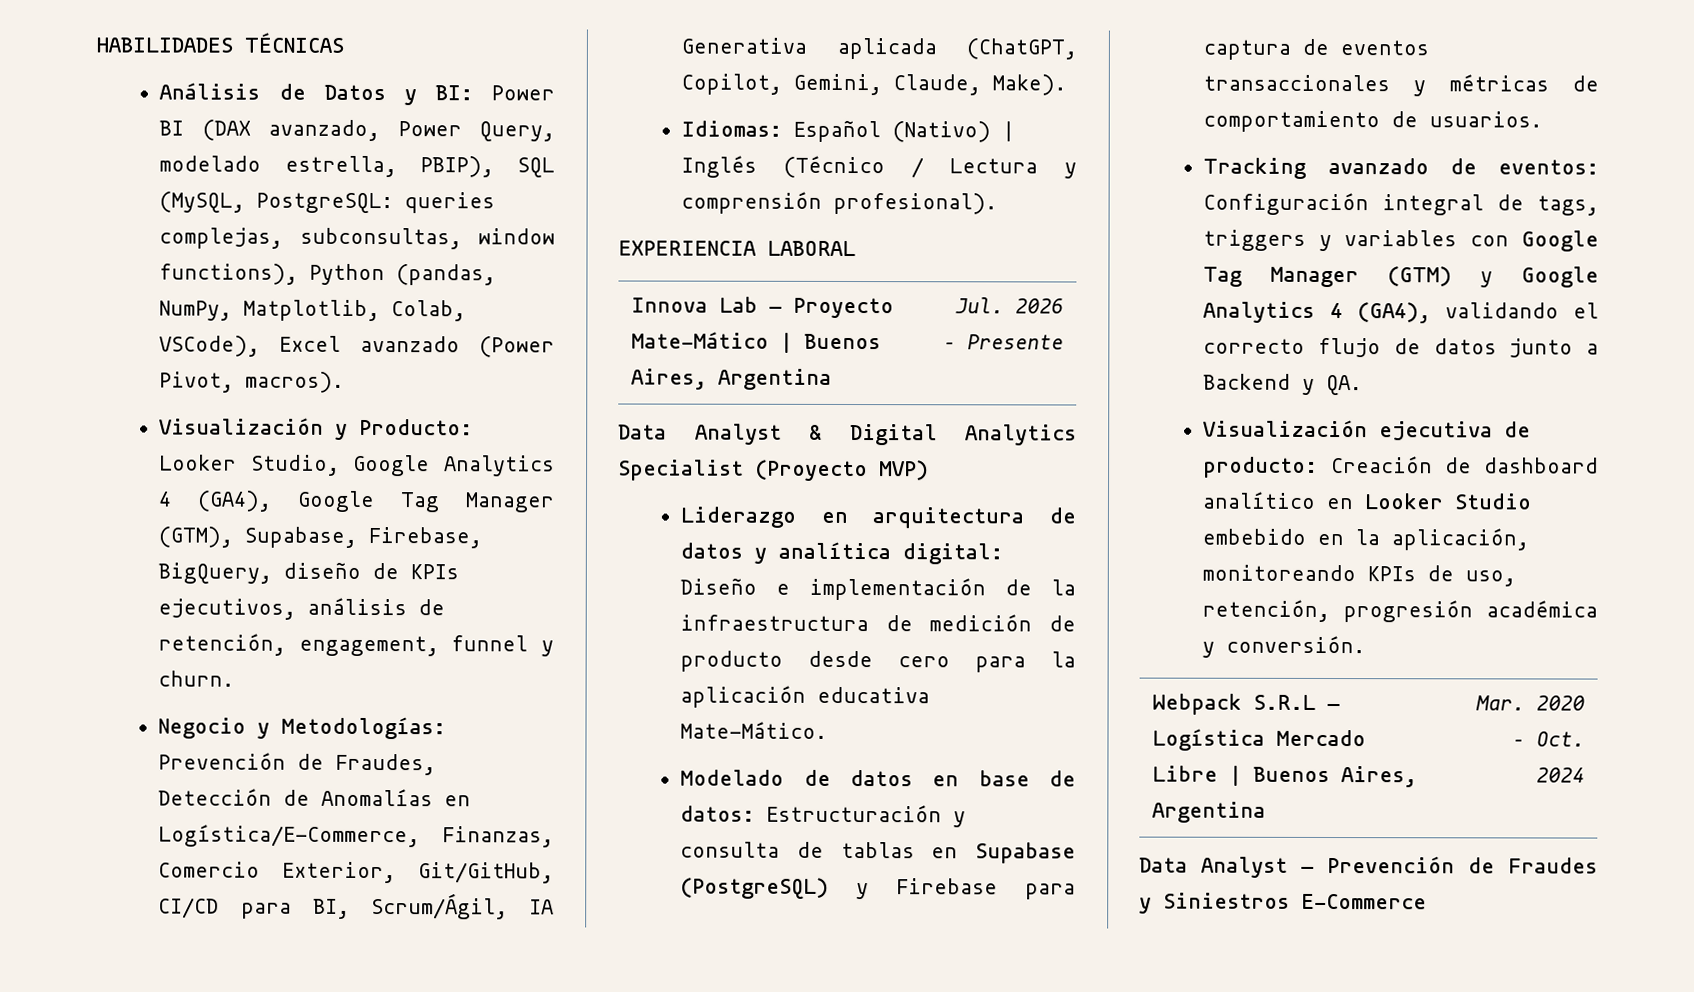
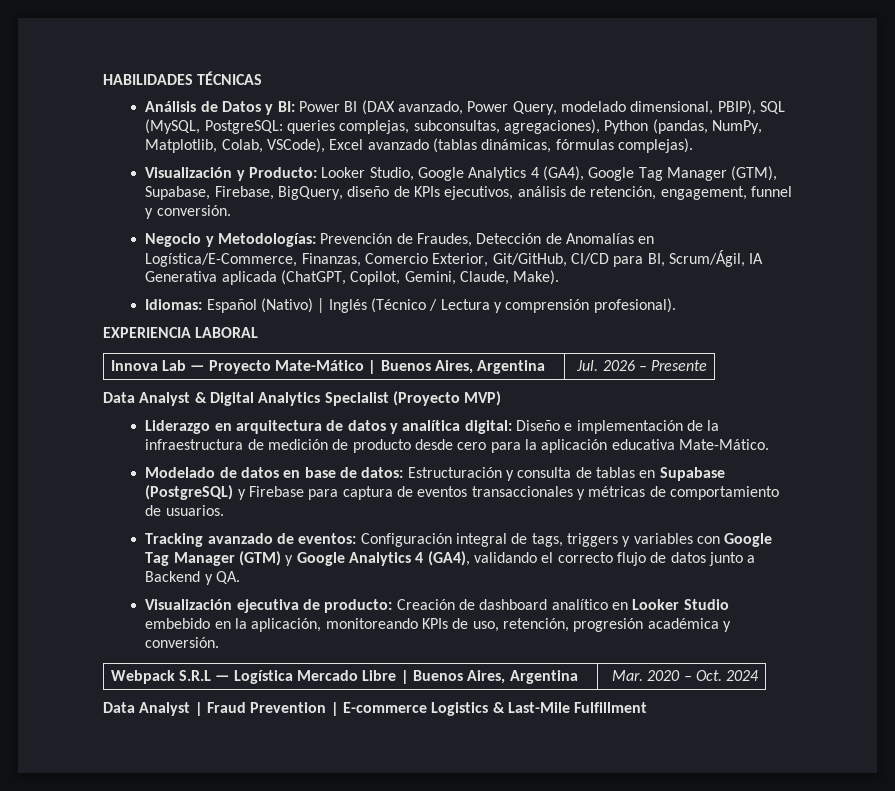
- Análisis de Datos y BI: Power BI (DAX avanzado, Power Query, modelado estrella, PBIP), SQL (MySQL, PostgreSQL: queries complejas, subconsultas, window functions), Python (pandas, NumPy, Matplotlib, Colab, VSCode), Excel avanzado (Power Pivot, macros).
+ Análisis de Datos y BI: Power BI (DAX avanzado, Power Query, modelado dimensional, PBIP), SQL (MySQL, PostgreSQL: queries complejas, subconsultas, agregaciones), Python (pandas, NumPy, Matplotlib, Colab, VSCode), Excel avanzado (tablas dinámicas, fórmulas complejas).
- Visualización y Producto: Looker Studio, Google Analytics 4 (GA4), Google Tag Manager (GTM), Supabase, Firebase, BigQuery, diseño de KPIs ejecutivos, análisis de retención, engagement, funnel y churn.
+ Visualización y Producto: Looker Studio, Google Analytics 4 (GA4), Google Tag Manager (GTM), Supabase, Firebase, BigQuery, diseño de KPIs ejecutivos, análisis de retención, engagement, funnel y conversión.
- Data Analyst — Prevención de Fraudes y Siniestros E-Commerce
+ Data Analyst | Fraud Prevention | E-commerce Logistics & Last-Mile Fulfillment

